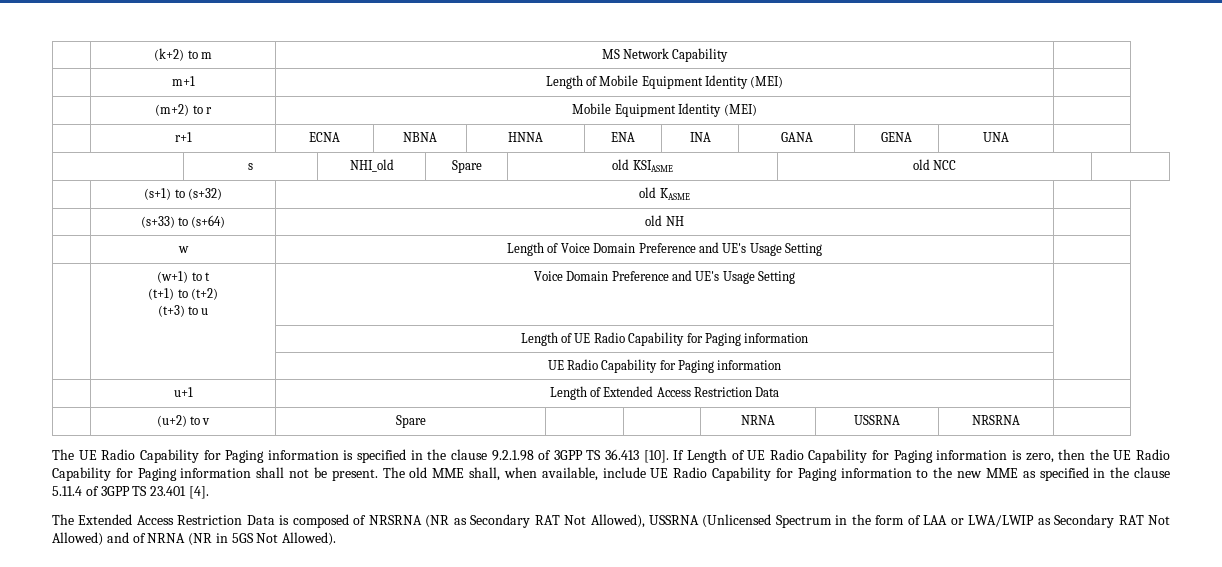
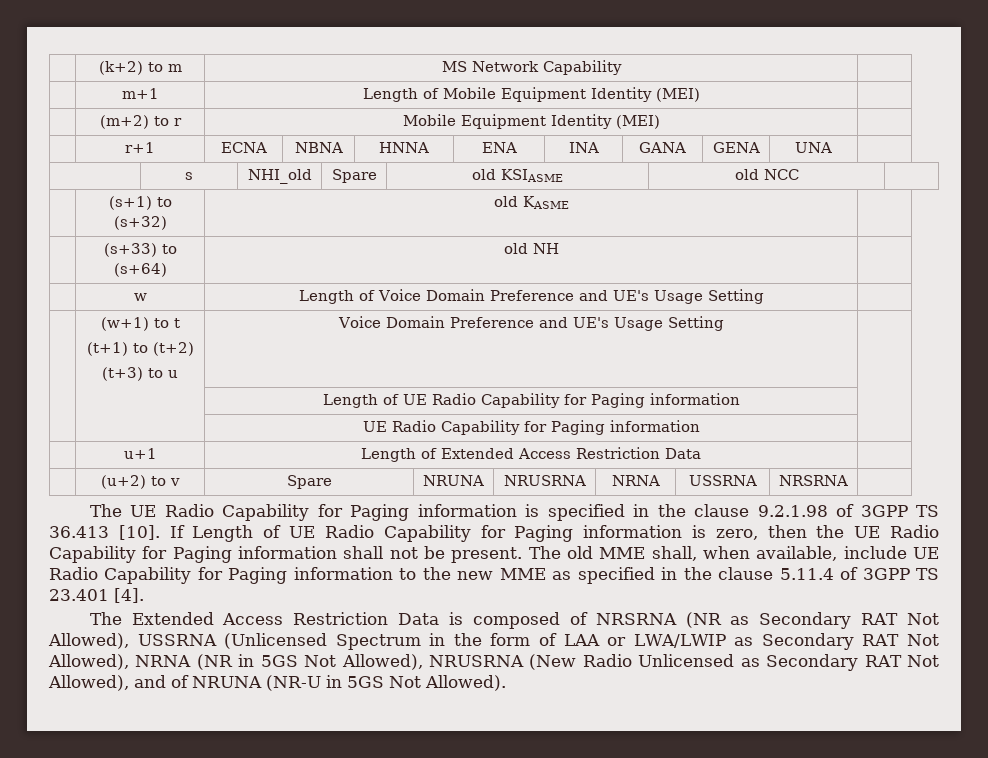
- | (u+2) to v | Spare | | | NRNA | USSRNA | NRSRNA |
+ | (u+2) to v | Spare | NRUNA | NRUSRNA | NRNA | USSRNA | NRSRNA |
- The Extended Access Restriction Data is composed of NRSRNA (NR as Secondary RAT Not Allowed), USSRNA (Unlicensed Spectrum in the form of LAA or LWA/LWIP as Secondary RAT Not Allowed) and of NRNA (NR in 5GS Not Allowed).
+ The Extended Access Restriction Data is composed of NRSRNA (NR as Secondary RAT Not Allowed), USSRNA (Unlicensed Spectrum in the form of LAA or LWA/LWIP as Secondary RAT Not Allowed), NRNA (NR in 5GS Not Allowed), NRUSRNA (New Radio Unlicensed as Secondary RAT Not Allowed), and of NRUNA (NR-U in 5GS Not Allowed).

